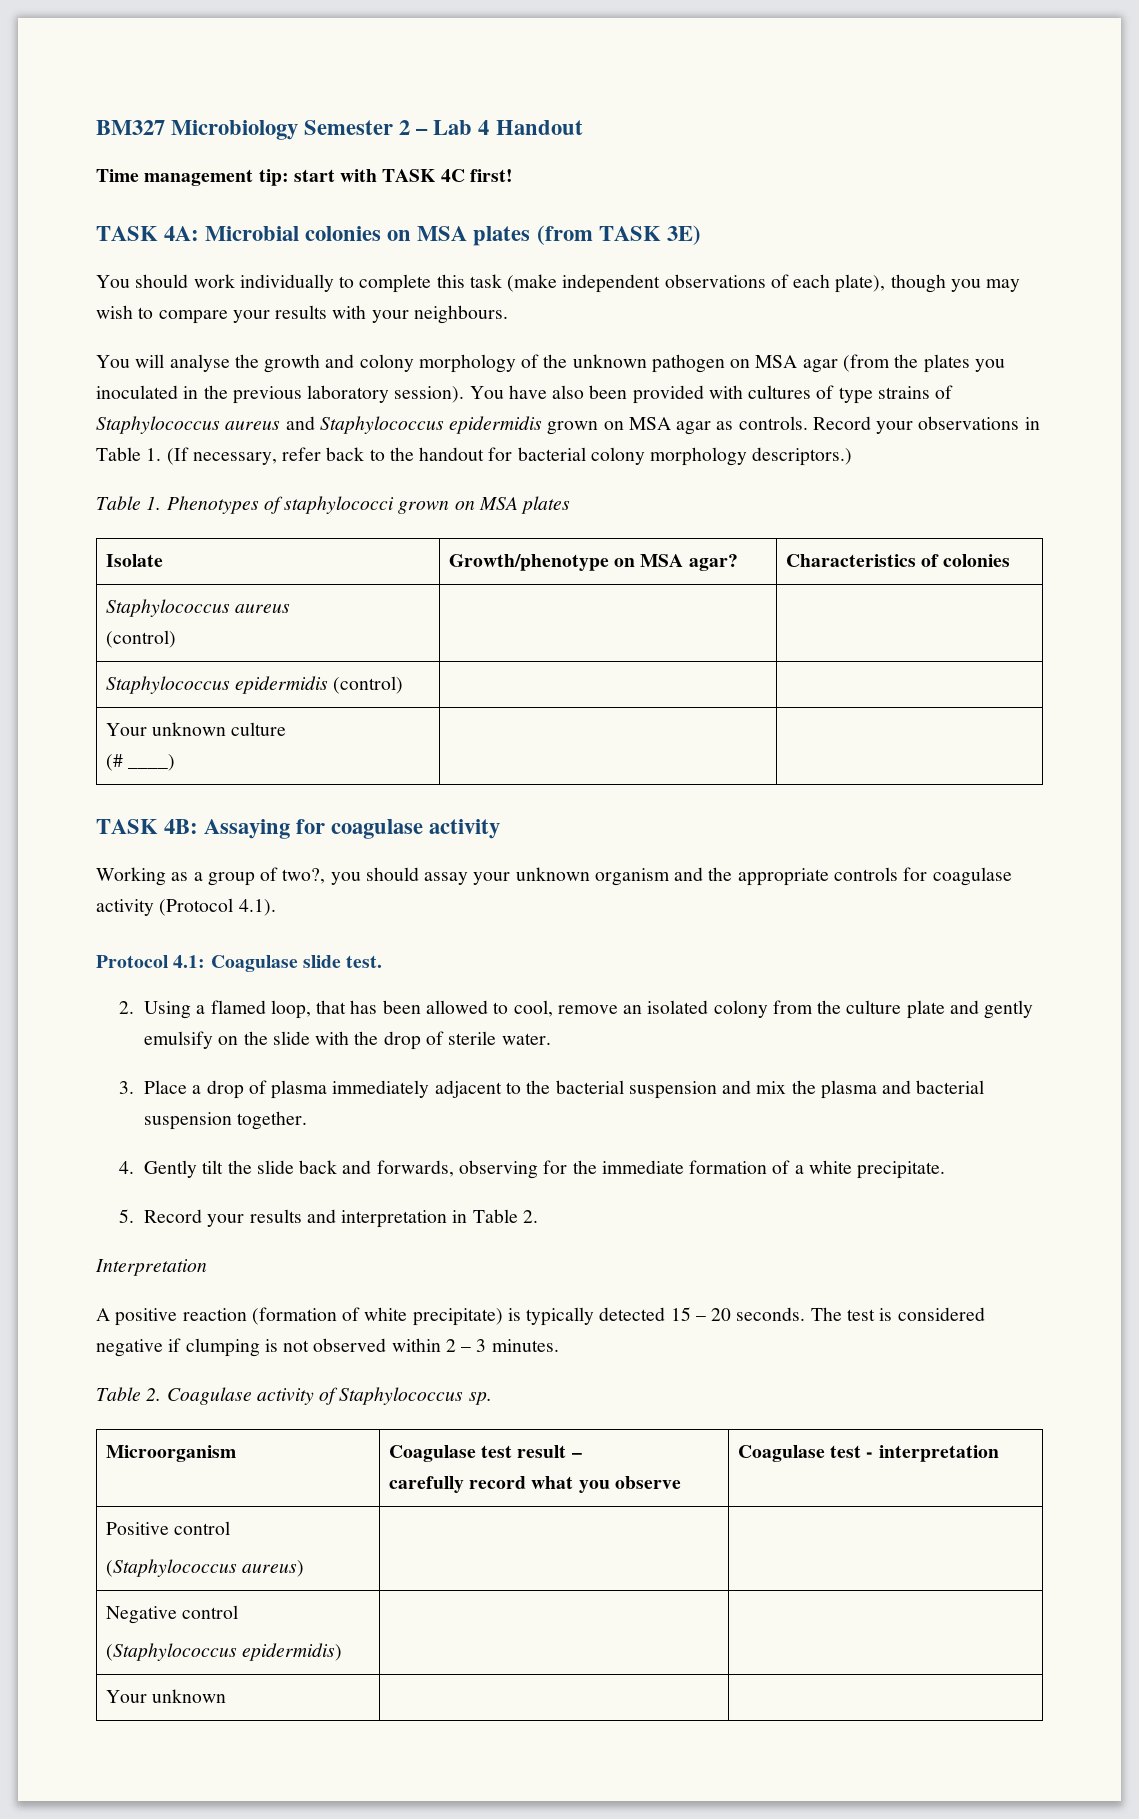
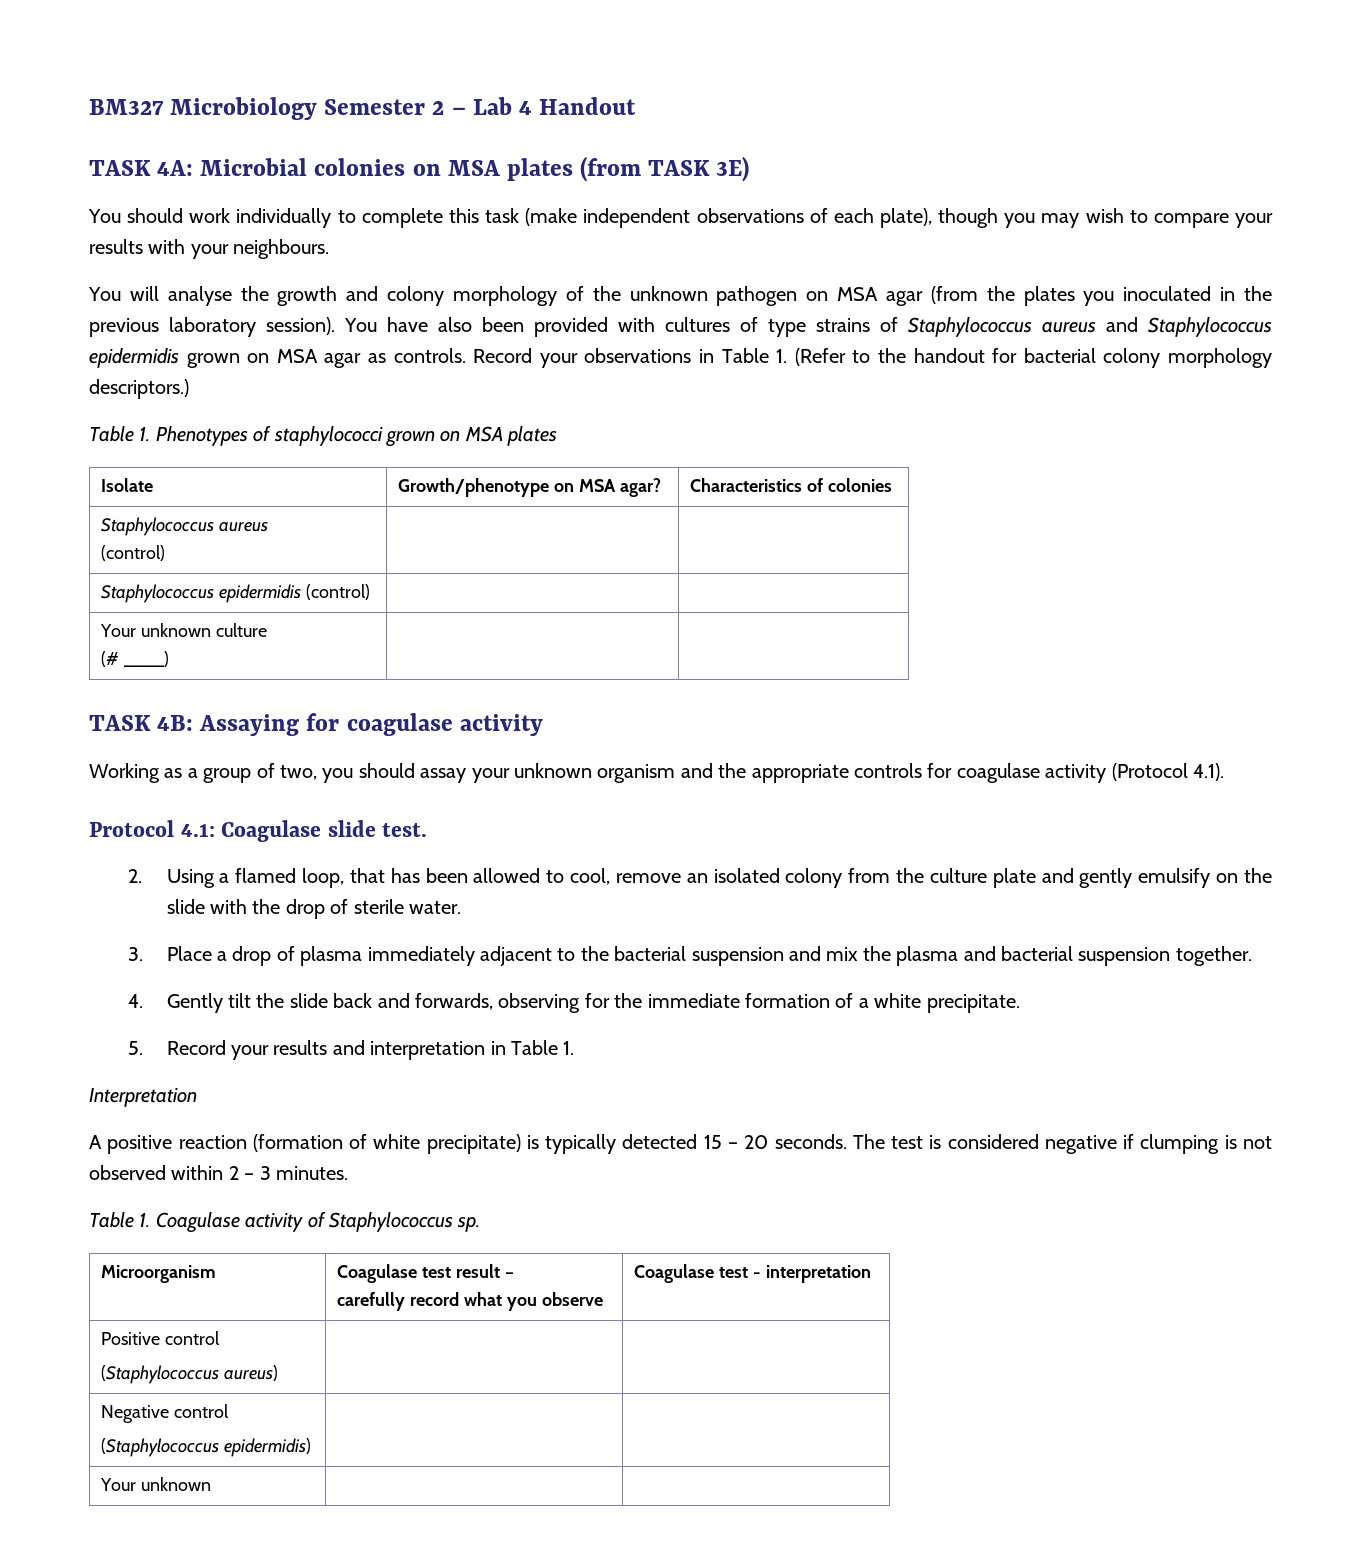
- Time management tip: start with TASK 4C first!
- Record your observations in Table 1. (If necessary, refer back to the handout for bacterial colony morphology descriptors.)
+ Record your observations in Table 1. (Refer to the handout for bacterial colony morphology descriptors.)
- Working as a group of two?, you should assay your unknown organism and the appropriate controls for coagulase activity (Protocol 4.1).
+ Working as a group of two, you should assay your unknown organism and the appropriate controls for coagulase activity (Protocol 4.1).
- 5. Record your results and interpretation in Table 2.
+ 5. Record your results and interpretation in Table 1.
- Table 2. Coagulase activity of Staphylococcus sp.
+ Table 1. Coagulase activity of Staphylococcus sp.

